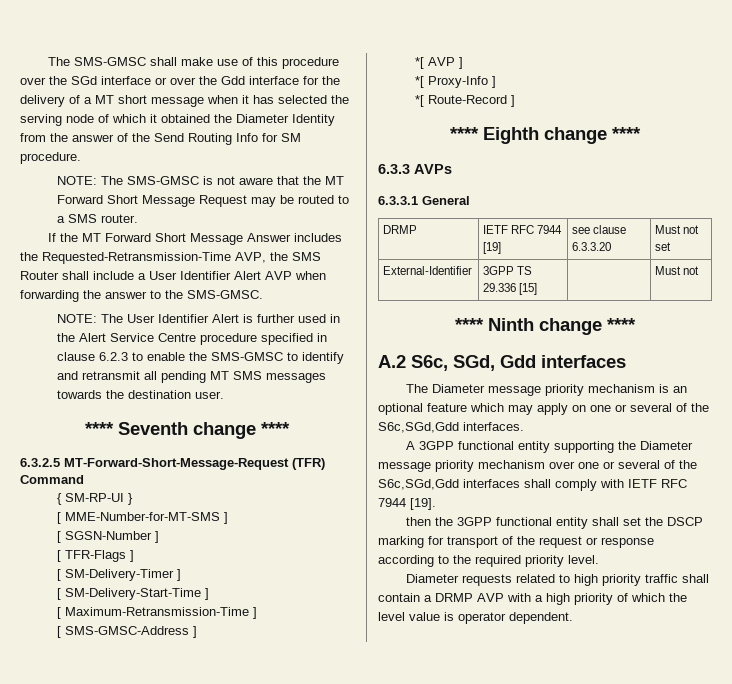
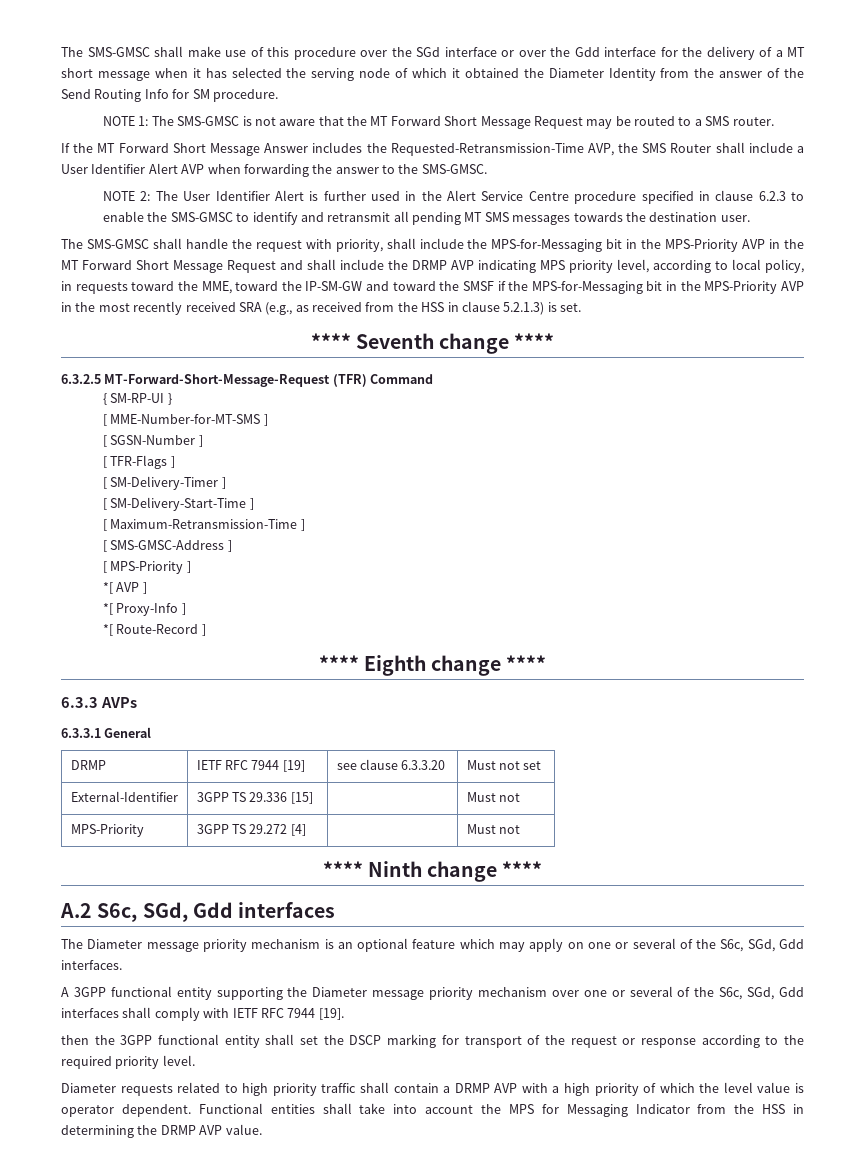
- NOTE: The SMS-GMSC is not aware that the MT Forward Short Message Request may be routed to a SMS router.
+ NOTE 1: The SMS-GMSC is not aware that the MT Forward Short Message Request may be routed to a SMS router.
- NOTE: The User Identifier Alert is further used in the Alert Service Centre procedure specified in clause 6.2.3 to enable the SMS-GMSC to identify and retransmit all pending MT SMS messages towards the destination user.
+ NOTE 2: The User Identifier Alert is further used in the Alert Service Centre procedure specified in clause 6.2.3 to enable the SMS-GMSC to identify and retransmit all pending MT SMS messages towards the destination user.
+ The SMS-GMSC shall handle the request with priority, shall include the MPS-for-Messaging bit in the MPS-Priority AVP in the MT Forward Short Message Request and shall include the DRMP AVP indicating MPS priority level, according to local policy, in requests toward the MME, toward the IP-SM-GW and toward the SMSF if the MPS-for-Messaging bit in the MPS-Priority AVP in the most recently received SRA (e.g., as received from the HSS in clause 5.2.1.3) is set.
+ [ MPS-Priority ]
+ MPS-Priority | 3GPP TS 29.272 [4] | | Must not
- The Diameter message priority mechanism is an optional feature which may apply on one or several of the S6c,SGd,Gdd interfaces.
+ The Diameter message priority mechanism is an optional feature which may apply on one or several of the S6c, SGd, Gdd interfaces.
- A 3GPP functional entity supporting the Diameter message priority mechanism over one or several of the S6c,SGd,Gdd interfaces shall comply with IETF RFC 7944 [19].
+ A 3GPP functional entity supporting the Diameter message priority mechanism over one or several of the S6c, SGd, Gdd interfaces shall comply with IETF RFC 7944 [19].
+ Functional entities shall take into account the MPS for Messaging Indicator from the HSS in determining the DRMP AVP value.

